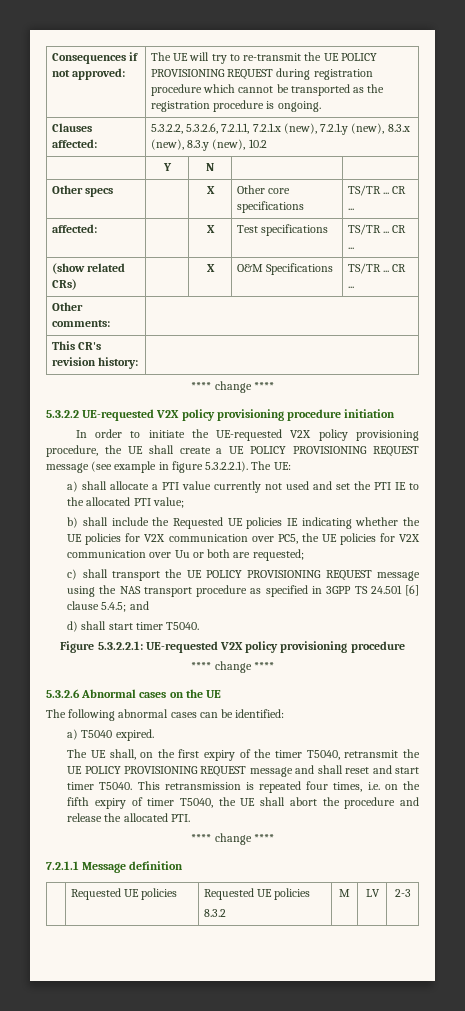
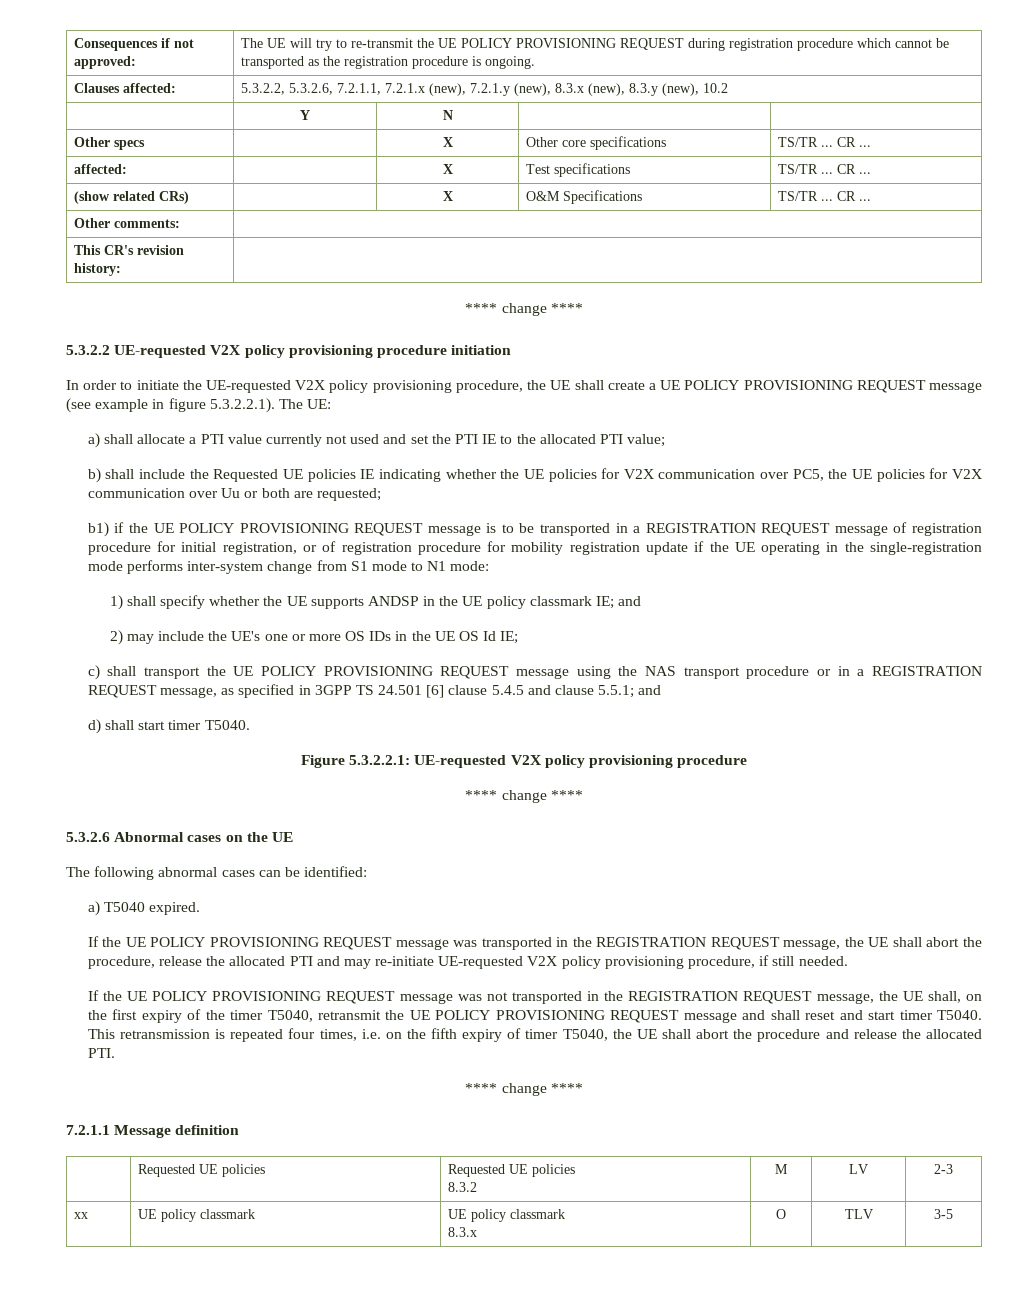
+ b1) if the UE POLICY PROVISIONING REQUEST message is to be transported in a REGISTRATION REQUEST message of registration procedure for initial registration, or of registration procedure for mobility registration update if the UE operating in the single-registration mode performs inter-system change from S1 mode to N1 mode:
+ 1) shall specify whether the UE supports ANDSP in the UE policy classmark IE; and
+ 2) may include the UE's one or more OS IDs in the UE OS Id IE;
- c) shall transport the UE POLICY PROVISIONING REQUEST message using the NAS transport procedure as specified in 3GPP TS 24.501 [6] clause 5.4.5; and
+ c) shall transport the UE POLICY PROVISIONING REQUEST message using the NAS transport procedure or in a REGISTRATION REQUEST message, as specified in 3GPP TS 24.501 [6] clause 5.4.5 and clause 5.5.1; and
- The UE shall, on the first expiry of the timer T5040, retransmit the UE POLICY PROVISIONING REQUEST message and shall reset and start timer T5040.
+ If the UE POLICY PROVISIONING REQUEST message was transported in the REGISTRATION REQUEST message, the UE shall abort the procedure, release the allocated PTI and may re-initiate UE-requested V2X policy provisioning procedure, if still needed.
+ If the UE POLICY PROVISIONING REQUEST message was not transported in the REGISTRATION REQUEST message, the UE shall, on the first expiry of the timer T5040, retransmit the UE POLICY PROVISIONING REQUEST message and shall reset and start timer T5040.
+ xx | UE policy classmark | UE policy classmark
+ 8.3.x | O | TLV | 3-5

